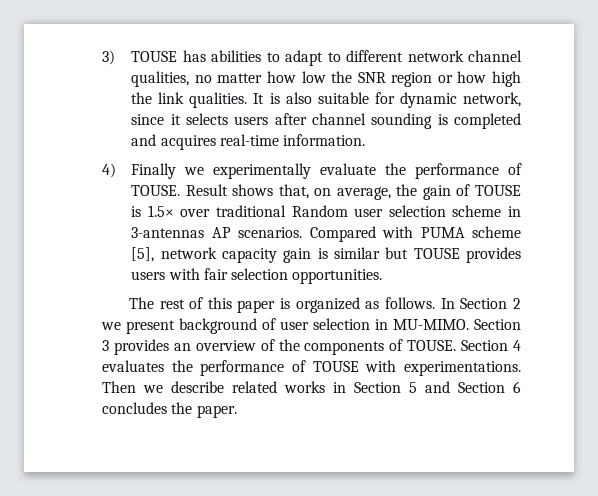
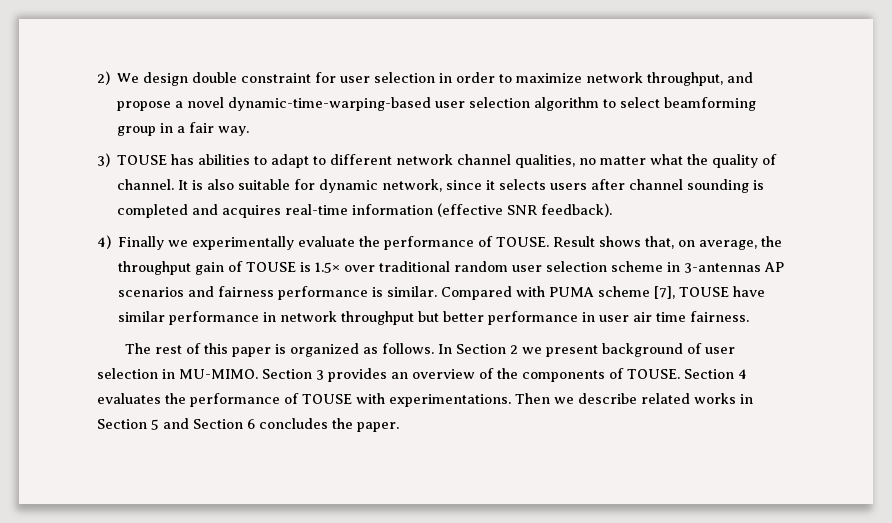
+ 2) We design double constraint for user selection in order to maximize network throughput, and propose a novel dynamic-time-warping-based user selection algorithm to select beamforming group in a fair way.
- 3) TOUSE has abilities to adapt to different network channel qualities, no matter how low the SNR region or how high the link qualities.
+ 3) TOUSE has abilities to adapt to different network channel qualities, no matter what the quality of channel.
- It is also suitable for dynamic network, since it selects users after channel sounding is completed and acquires real-time information.
+ It is also suitable for dynamic network, since it selects users after channel sounding is completed and acquires real-time information (effective SNR feedback).
- Result shows that, on average, the gain of TOUSE is 1.5× over traditional Random user selection scheme in 3-antennas AP scenarios. Compared with PUMA scheme [5], network capacity gain is similar but TOUSE provides users with fair selection opportunities.
+ Result shows that, on average, the throughput gain of TOUSE is 1.5× over traditional random user selection scheme in 3-antennas AP scenarios and fairness performance is similar. Compared with PUMA scheme [7], TOUSE have similar performance in network throughput but better performance in user air time fairness.

